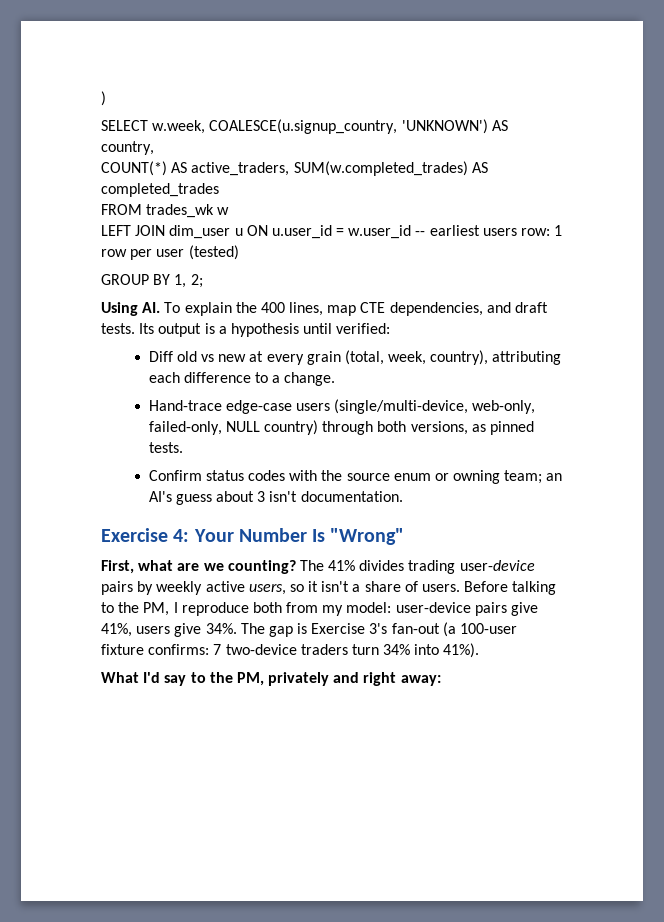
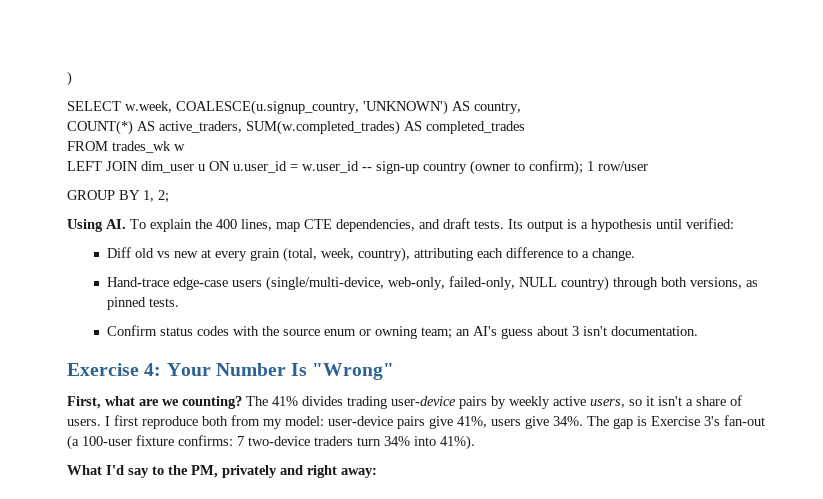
- LEFT JOIN dim_user u ON u.user_id = w.user_id -- earliest users row: 1 row per user (tested)
+ LEFT JOIN dim_user u ON u.user_id = w.user_id -- sign-up country (owner to confirm); 1 row/user
- Before talking to the PM, I reproduce both from my model: user-device pairs give 41%, users give 34%.
+ I first reproduce both from my model: user-device pairs give 41%, users give 34%.

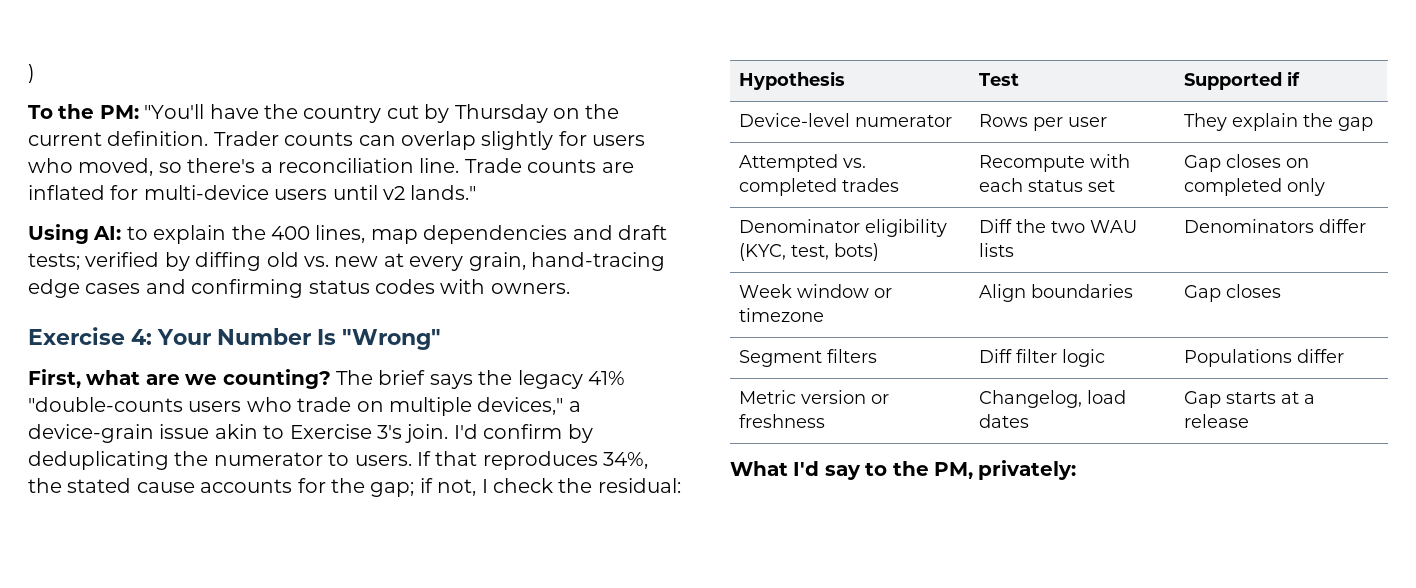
- SELECT w.week, COALESCE(u.signup_country, 'UNKNOWN') AS country,
- COUNT(*) AS active_traders, SUM(w.completed_trades) AS completed_trades
- FROM trades_wk w
- LEFT JOIN dim_user u ON u.user_id = w.user_id -- sign-up country (owner to confirm); 1 row/user
- GROUP BY 1, 2;
+ To the PM: "You'll have the country cut by Thursday on the current definition. Trader counts can overlap slightly for users who moved, so there's a reconciliation line. Trade counts are inflated for multi-device users until v2 lands."
- Using AI. To explain the 400 lines, map CTE dependencies, and draft tests. Its output is a hypothesis until verified:
- Diff old vs new at every grain (total, week, country), attributing each difference to a change.
- Hand-trace edge-case users (single/multi-device, web-only, failed-only, NULL country) through both versions, as pinned tests.
- Confirm status codes with the source enum or owning team; an AI's guess about 3 isn't documentation.
+ Using AI: to explain the 400 lines, map dependencies and draft tests; verified by diffing old vs. new at every grain, hand-tracing edge cases and confirming status codes with owners.
- The 41% divides trading user-device pairs by weekly active users, so it isn't a share of users. I first reproduce both from my model: user-device pairs give 41%, users give 34%. The gap is Exercise 3's fan-out (a 100-user fixture confirms: 7 two-device traders turn 34% into 41%).
+ The brief says the legacy 41% "double-counts users who trade on multiple devices," a device-grain issue akin to Exercise 3's join. I'd confirm by deduplicating the numerator to users. If that reproduces 34%, the stated cause accounts for the gap; if not, I check the residual:
+ Hypothesis | Test | Supported if
+ Device-level numerator | Rows per user | They explain the gap
+ Attempted vs. completed trades | Recompute with each status set | Gap closes on completed only
+ Denominator eligibility (KYC, test, bots) | Diff the two WAU lists | Denominators differ
+ Week window or timezone | Align boundaries | Gap closes
+ Segment filters | Diff filter logic | Populations differ
+ Metric version or freshness | Changelog, load dates | Gap starts at a release
- What I'd say to the PM, privately and right away:
+ What I'd say to the PM, privately:

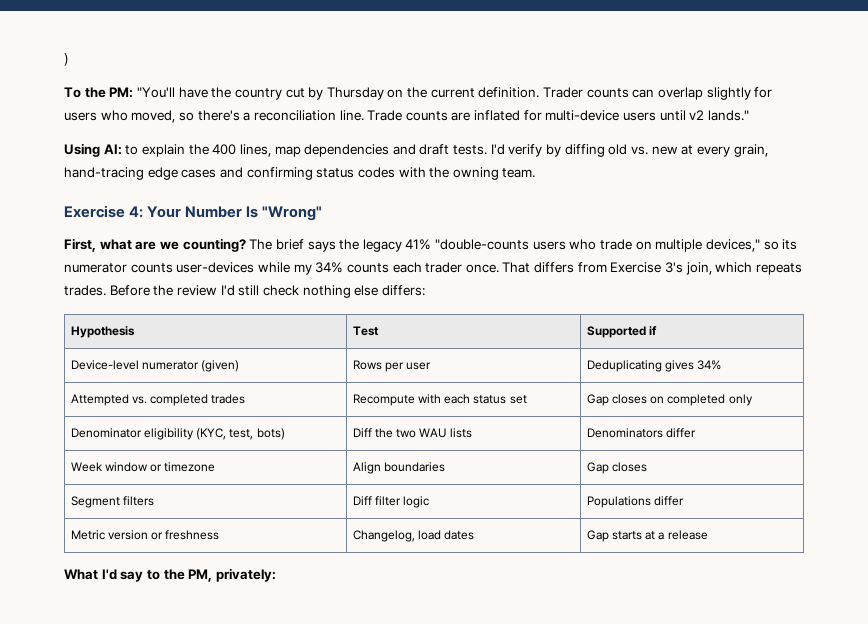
- Using AI: to explain the 400 lines, map dependencies and draft tests; verified by diffing old vs. new at every grain, hand-tracing edge cases and confirming status codes with owners.
+ Using AI: to explain the 400 lines, map dependencies and draft tests. I'd verify by diffing old vs. new at every grain, hand-tracing edge cases and confirming status codes with the owning team.
- The brief says the legacy 41% "double-counts users who trade on multiple devices," a device-grain issue akin to Exercise 3's join. I'd confirm by deduplicating the numerator to users. If that reproduces 34%, the stated cause accounts for the gap; if not, I check the residual:
+ The brief says the legacy 41% "double-counts users who trade on multiple devices," so its numerator counts user-devices while my 34% counts each trader once. That differs from Exercise 3's join, which repeats trades. Before the review I'd still check nothing else differs:
- Device-level numerator | Rows per user | They explain the gap
+ Device-level numerator (given) | Rows per user | Deduplicating gives 34%

